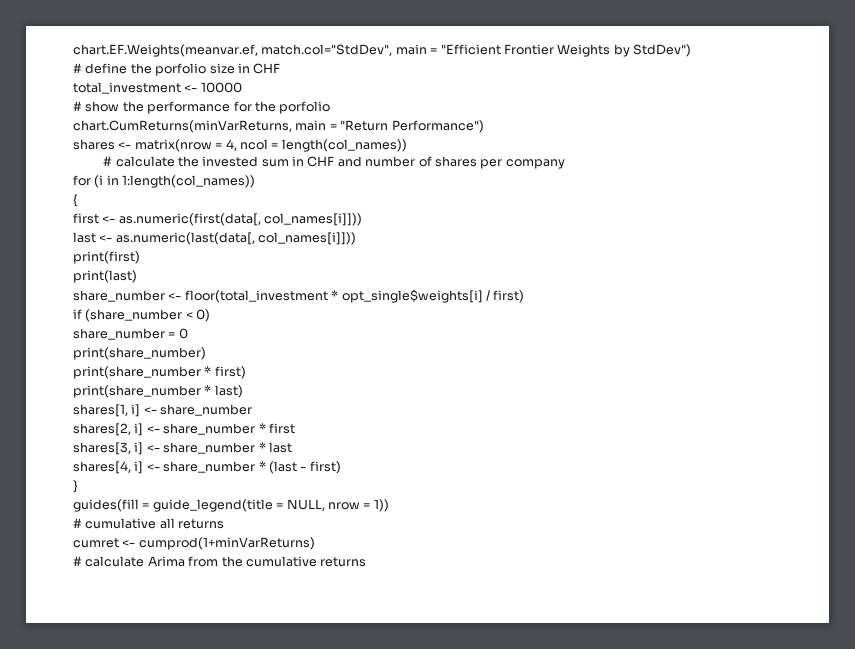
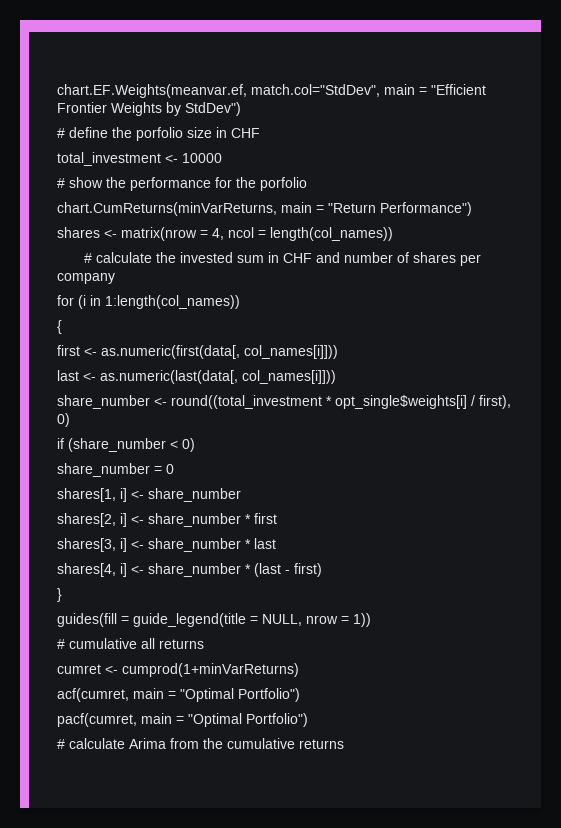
- print(first)
- print(last)
- share_number <- floor(total_investment * opt_single$weights[i] / first)
+ share_number <- round((total_investment * opt_single$weights[i] / first), 0)
- print(share_number)
- print(share_number * first)
- print(share_number * last)
+ acf(cumret, main = "Optimal Portfolio")
+ pacf(cumret, main = "Optimal Portfolio")

